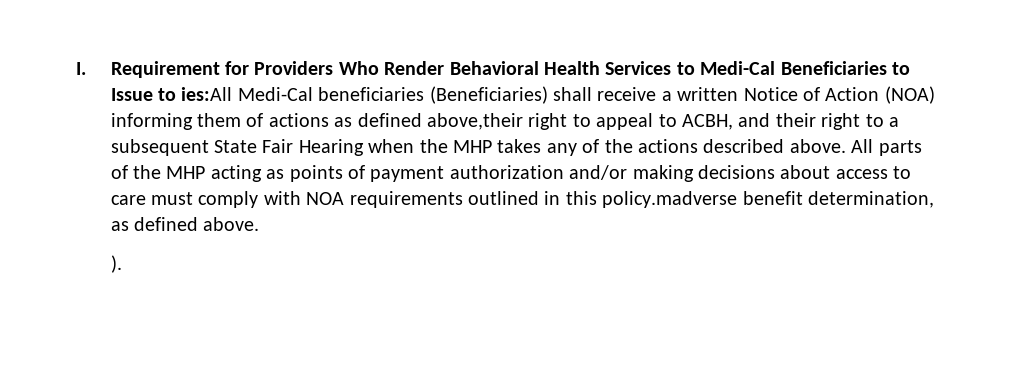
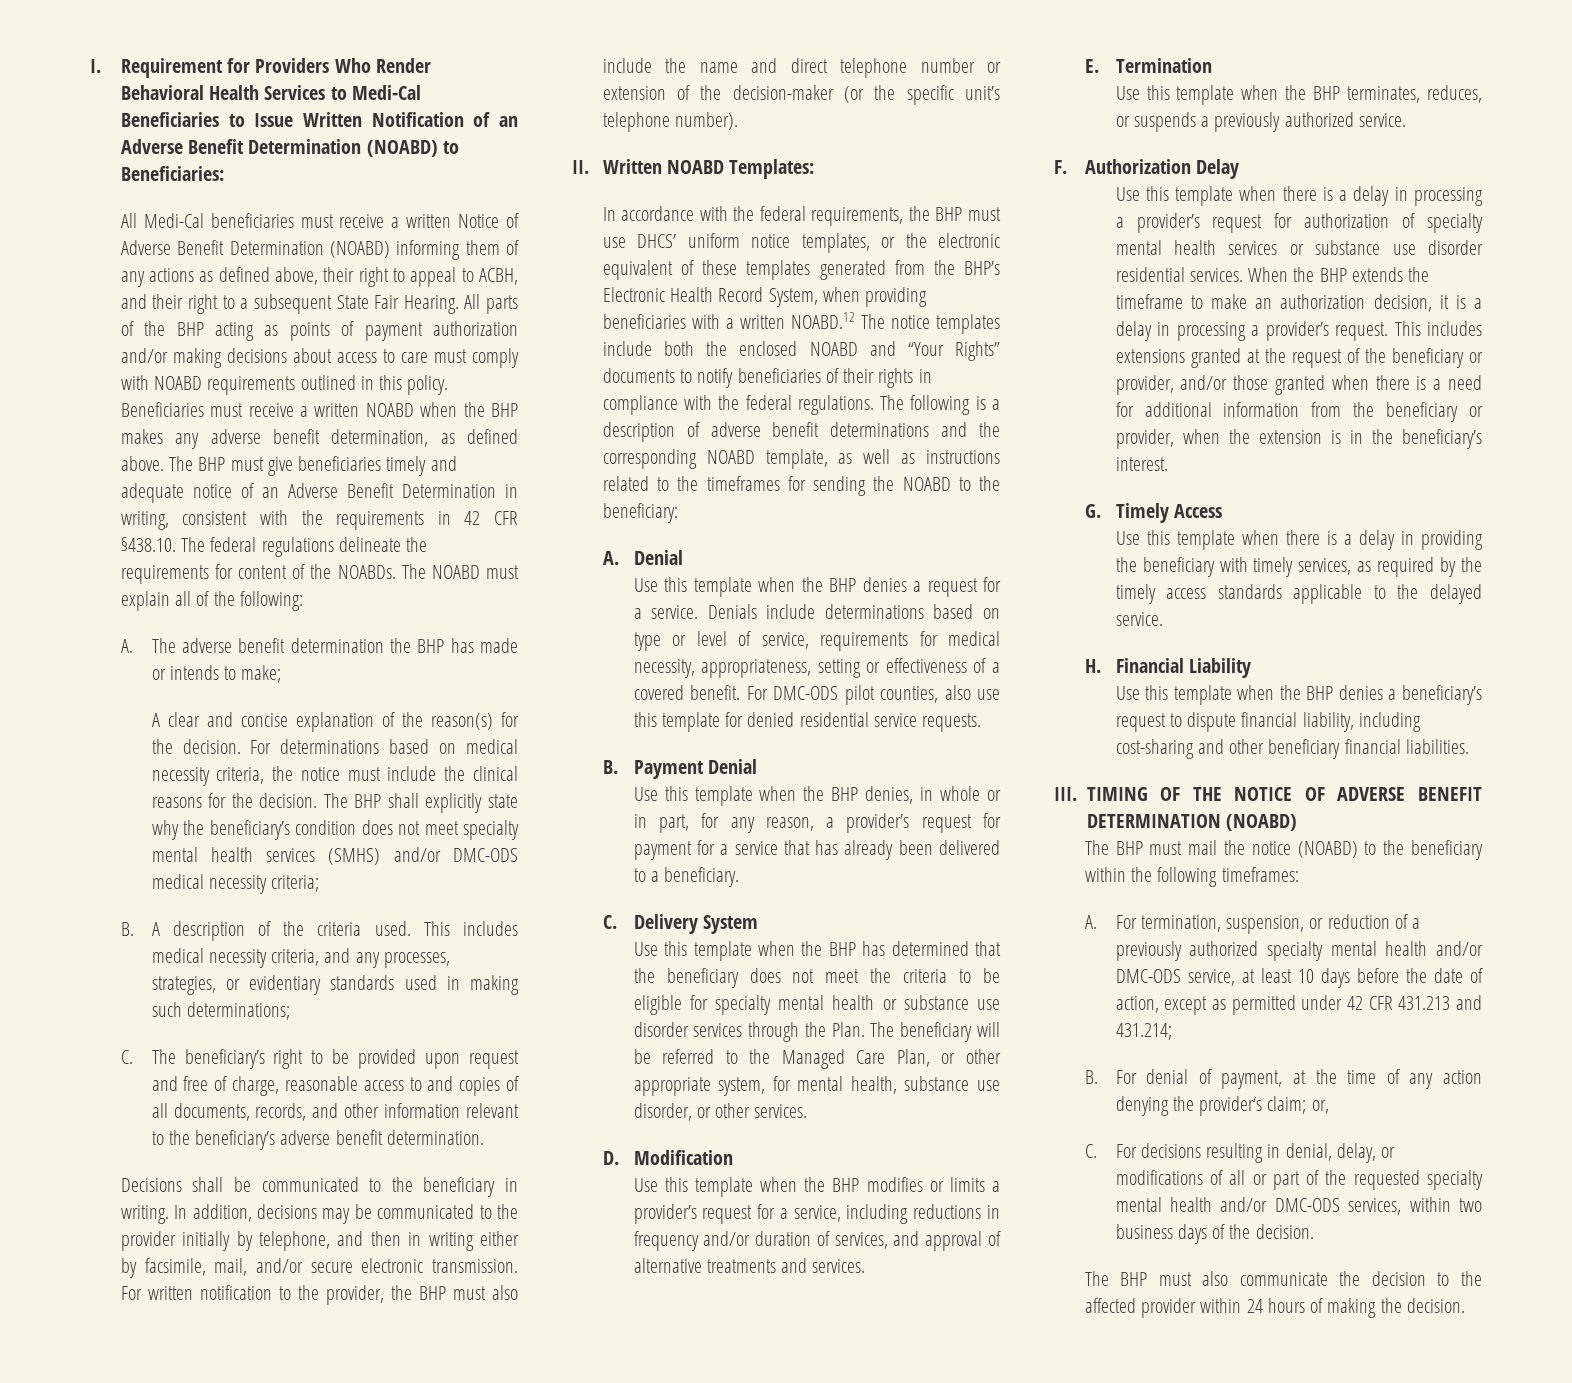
- I. Requirement for Providers Who Render Behavioral Health Services to Medi-Cal Beneficiaries to Issue to ies:All Medi-Cal beneficiaries (Beneficiaries) shall receive a written Notice of Action (NOA) informing them of actions as defined above,their right to appeal to ACBH, and their right to a subsequent State Fair Hearing when the MHP takes any of the actions described above.
+ I. Requirement for Providers Who Render Behavioral Health Services to Medi-Cal Beneficiaries to Issue Written Notification of an Adverse Benefit Determination (NOABD) to Beneficiaries:
+ All Medi-Cal beneficiaries must receive a written Notice of Adverse Benefit Determination (NOABD) informing them of any actions as defined above, their right to appeal to ACBH, and their right to a subsequent State Fair Hearing.
- All parts of the MHP acting as points of payment authorization and/or making decisions about access to care must comply with NOA requirements outlined in this policy.madverse benefit determination, as defined above.
- ).
+ All parts of the BHP acting as points of payment authorization and/or making decisions about access to care must comply with NOABD requirements outlined in this policy. Beneficiaries must receive a written NOABD when the BHP makes any adverse benefit determination, as defined above. The BHP must give beneficiaries timely and adequate notice of an Adverse Benefit Determination in writing, consistent with the requirements in 42 CFR §438.10. The federal regulations delineate the requirements for content of the NOABDs. The NOABD must explain all of the following:
+ A. The adverse benefit determination the BHP has made or intends to make;
+ A clear and concise explanation of the reason(s) for the decision. For determinations based on medical necessity criteria, the notice must include the clinical reasons for the decision. The BHP shall explicitly state why the beneficiary’s condition does not meet specialty mental health services (SMHS) and/or DMC-ODS medical necessity criteria;
+ B. A description of the criteria used. This includes medical necessity criteria, and any processes, strategies, or evidentiary standards used in making such determinations;
+ C. The beneficiary’s right to be provided upon request and free of charge, reasonable access to and copies of all documents, records, and other information relevant to the beneficiary’s adverse benefit determination.
+ Decisions shall be communicated to the beneficiary in writing. In addition, decisions may be communicated to the provider initially by telephone, and then in writing either by facsimile, mail, and/or secure electronic transmission. For written notification to the provider, the BHP must also include the name and direct telephone number or extension of the decision-maker (or the specific unit’s telephone number).
+ II. Written NOABD Templates:
+ In accordance with the federal requirements, the BHP must use DHCS’ uniform notice templates, or the electronic equivalent of these templates generated from the BHP’s Electronic Health Record System, when providing beneficiaries with a written NOABD.12 The notice templates include both the enclosed NOABD and “Your Rights” documents to notify beneficiaries of their rights in compliance with the federal regulations. The following is a description of adverse benefit determinations and the corresponding NOABD template, as well as instructions related to the timeframes for sending the NOABD to the beneficiary:
+ A. Denial
+ Use this template when the BHP denies a request for a service. Denials include determinations based on type or level of service, requirements for medical necessity, appropriateness, setting or effectiveness of a covered benefit. For DMC-ODS pilot counties, also use this template for denied residential service requests.
+ B. Payment Denial
+ Use this template when the BHP denies, in whole or in part, for any reason, a provider’s request for payment for a service that has already been delivered to a beneficiary.
+ C. Delivery System
+ Use this template when the BHP has determined that the beneficiary does not meet the criteria to be eligible for specialty mental health or substance use disorder services through the Plan. The beneficiary will be referred to the Managed Care Plan, or other appropriate system, for mental health, substance use disorder, or other services.
+ D. Modification
+ Use this template when the BHP modifies or limits a provider’s request for a service, including reductions in frequency and/or duration of services, and approval of alternative treatments and services.
+ E. Termination
+ Use this template when the BHP terminates, reduces, or suspends a previously authorized service.
+ F. Authorization Delay
+ Use this template when there is a delay in processing a provider’s request for authorization of specialty mental health services or substance use disorder residential services. When the BHP extends the timeframe to make an authorization decision, it is a delay in processing a provider’s request. This includes extensions granted at the request of the beneficiary or provider, and/or those granted when there is a need for additional information from the beneficiary or provider, when the extension is in the beneficiary’s interest.
+ G. Timely Access
+ Use this template when there is a delay in providing the beneficiary with timely services, as required by the timely access standards applicable to the delayed service.
+ H. Financial Liability
+ Use this template when the BHP denies a beneficiary’s request to dispute financial liability, including cost-sharing and other beneficiary financial liabilities.
+ III. TIMING OF THE NOTICE OF ADVERSE BENEFIT DETERMINATION (NOABD)
+ The BHP must mail the notice (NOABD) to the beneficiary within the following timeframes:
+ A. For termination, suspension, or reduction of a previously authorized specialty mental health and/or DMC-ODS service, at least 10 days before the date of action, except as permitted under 42 CFR 431.213 and 431.214;
+ B. For denial of payment, at the time of any action denying the provider‘s claim; or,
+ C. For decisions resulting in denial, delay, or modifications of all or part of the requested specialty mental health and/or DMC-ODS services, within two business days of the decision.
+ The BHP must also communicate the decision to the affected provider within 24 hours of making the decision.

